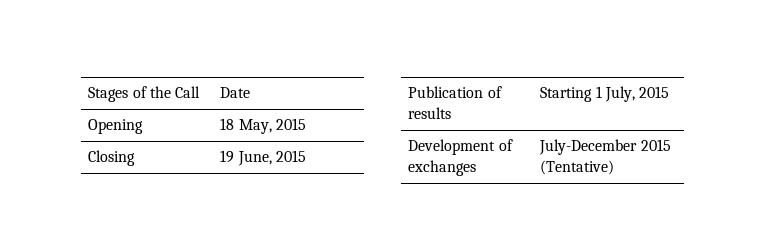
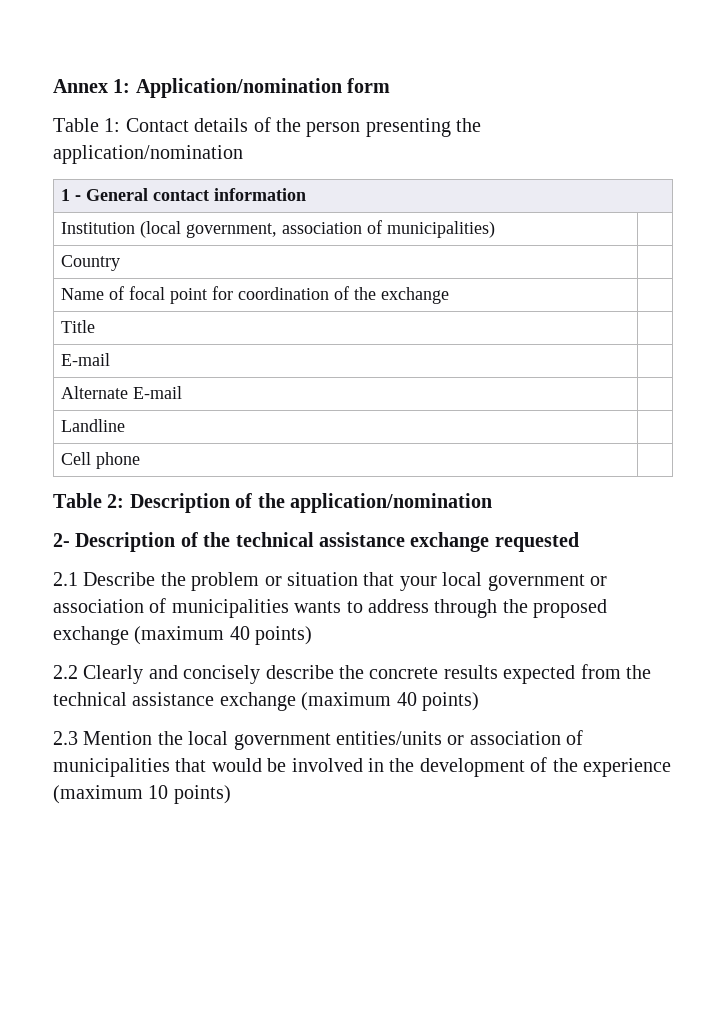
- Stages of the Call | Date
- Opening | 18 May, 2015
- Closing | 19 June, 2015
- Publication of results | Starting 1 July, 2015
- Development of exchanges | July-December 2015 (Tentative)
+ Annex 1: Application/nomination form
+ Table 1: Contact details of the person presenting the application/nomination
+ 1 - General contact information
+ Institution (local government, association of municipalities) |
+ Country |
+ Name of focal point for coordination of the exchange |
+ Title |
+ E-mail |
+ Alternate E-mail |
+ Landline |
+ Cell phone |
+ Table 2: Description of the application/nomination
+ 2- Description of the technical assistance exchange requested
+ 2.1 Describe the problem or situation that your local government or association of municipalities wants to address through the proposed exchange (maximum 40 points)
+ 2.2 Clearly and concisely describe the concrete results expected from the technical assistance exchange (maximum 40 points)
+ 2.3 Mention the local government entities/units or association of municipalities that would be involved in the development of the experience (maximum 10 points)

